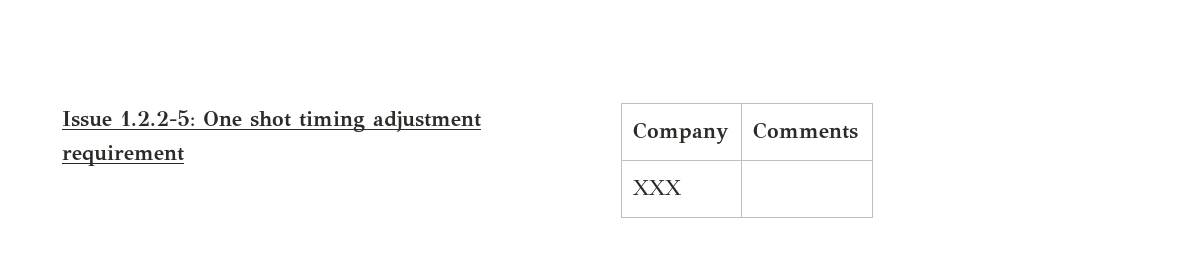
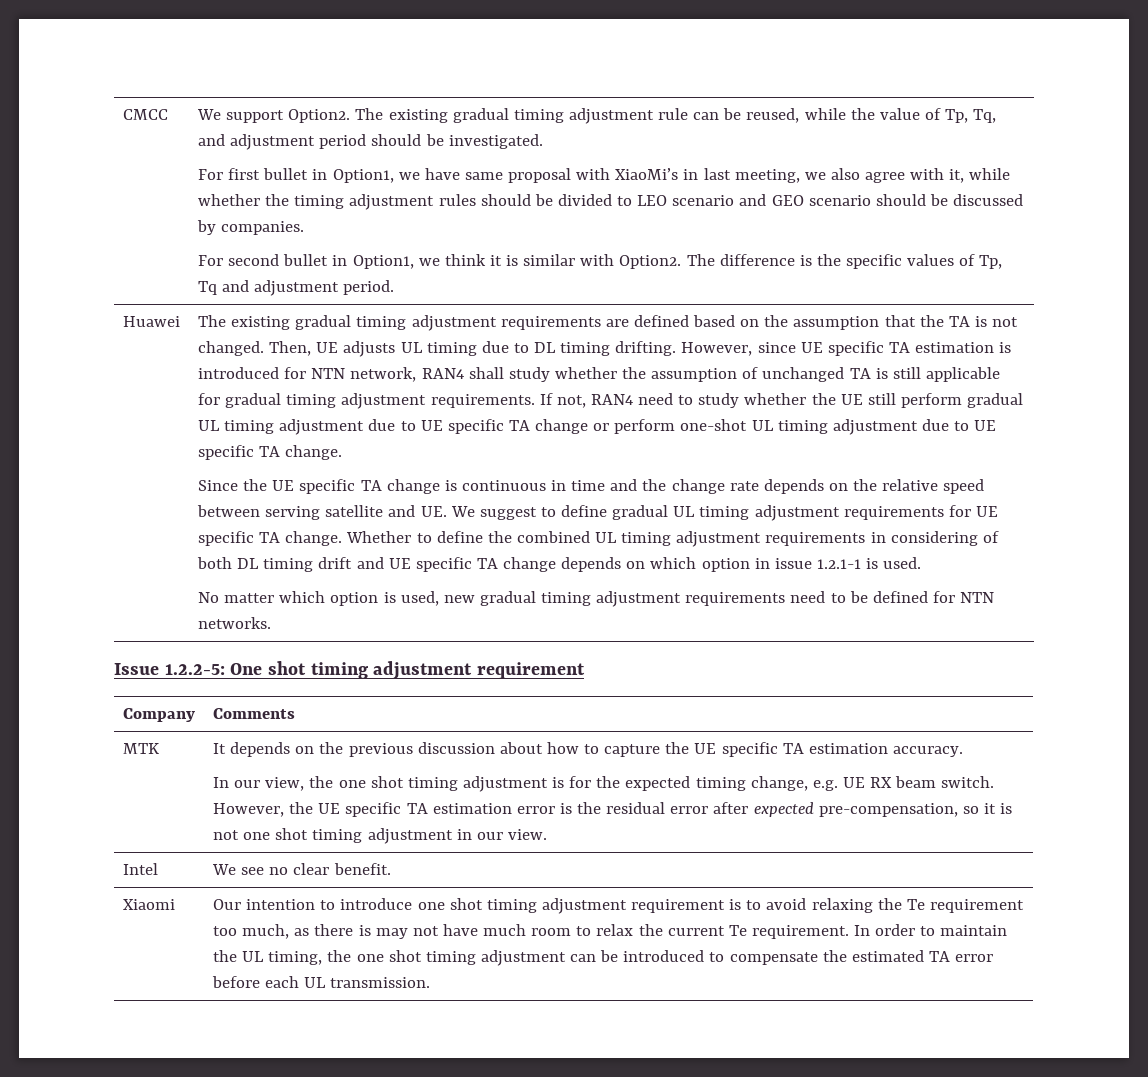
+ CMCC | We support Option2. The existing gradual timing adjustment rule can be reused, while the value of Tp, Tq, and adjustment period should be investigated.
+ For first bullet in Option1, we have same proposal with XiaoMi’s in last meeting, we also agree with it, while whether the timing adjustment rules should be divided to LEO scenario and GEO scenario should be discussed by companies.
+ For second bullet in Option1, we think it is similar with Option2. The difference is the specific values of Tp, Tq and adjustment period.
+ Huawei | The existing gradual timing adjustment requirements are defined based on the assumption that the TA is not changed. Then, UE adjusts UL timing due to DL timing drifting. However, since UE specific TA estimation is introduced for NTN network, RAN4 shall study whether the assumption of unchanged TA is still applicable for gradual timing adjustment requirements. If not, RAN4 need to study whether the UE still perform gradual UL timing adjustment due to UE specific TA change or perform one-shot UL timing adjustment due to UE specific TA change.
+ Since the UE specific TA change is continuous in time and the change rate depends on the relative speed between serving satellite and UE. We suggest to define gradual UL timing adjustment requirements for UE specific TA change. Whether to define the combined UL timing adjustment requirements in considering of both DL timing drift and UE specific TA change depends on which option in issue 1.2.1-1 is used.
+ No matter which option is used, new gradual timing adjustment requirements need to be defined for NTN networks.
- XXX
+ MTK | It depends on the previous discussion about how to capture the UE specific TA estimation accuracy.
+ In our view, the one shot timing adjustment is for the expected timing change, e.g. UE RX beam switch. However, the UE specific TA estimation error is the residual error after expected pre-compensation, so it is not one shot timing adjustment in our view.
+ Intel | We see no clear benefit.
+ Xiaomi | Our intention to introduce one shot timing adjustment requirement is to avoid relaxing the Te requirement too much, as there is may not have much room to relax the current Te requirement. In order to maintain the UL timing, the one shot timing adjustment can be introduced to compensate the estimated TA error before each UL transmission.

